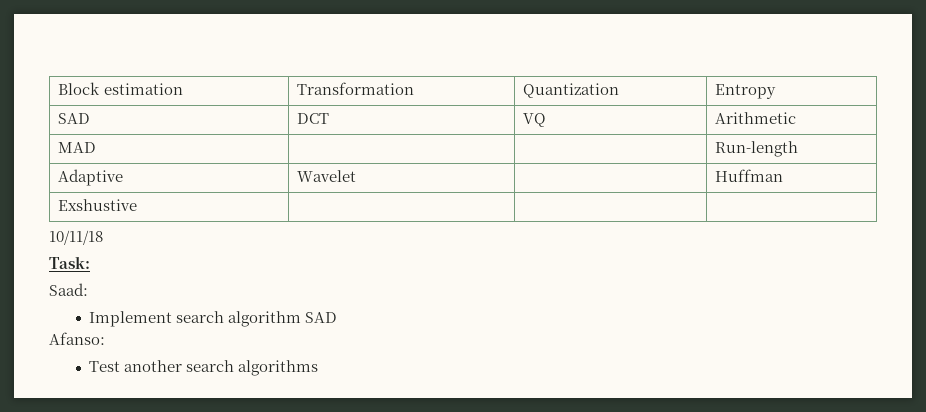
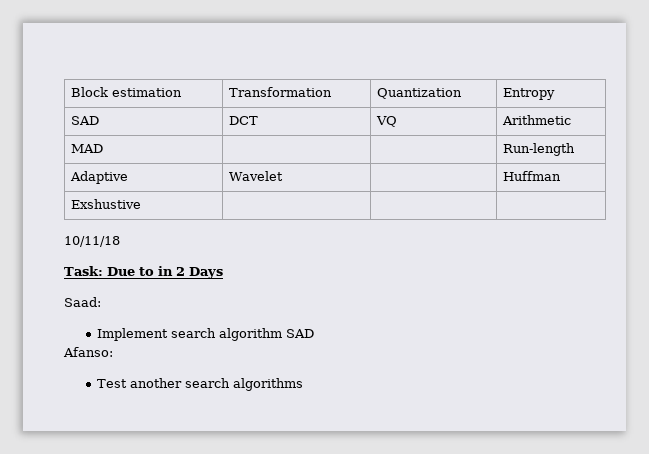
- Task:
+ Task: Due to in 2 Days

